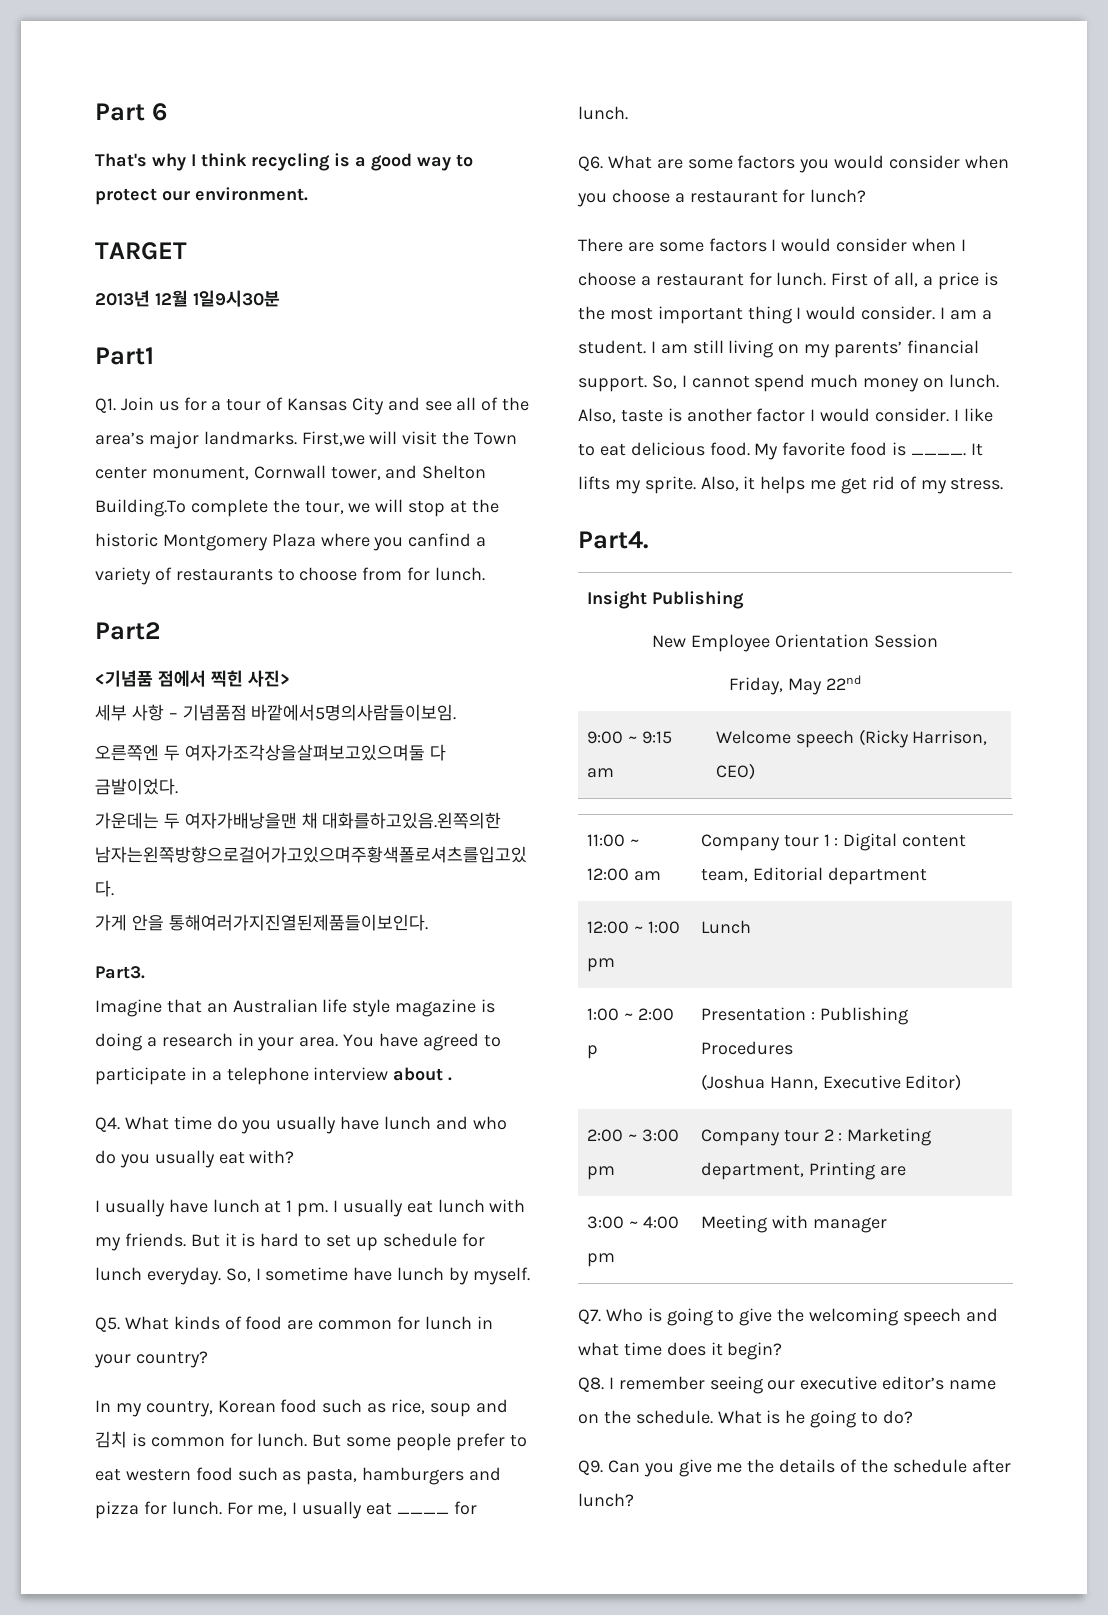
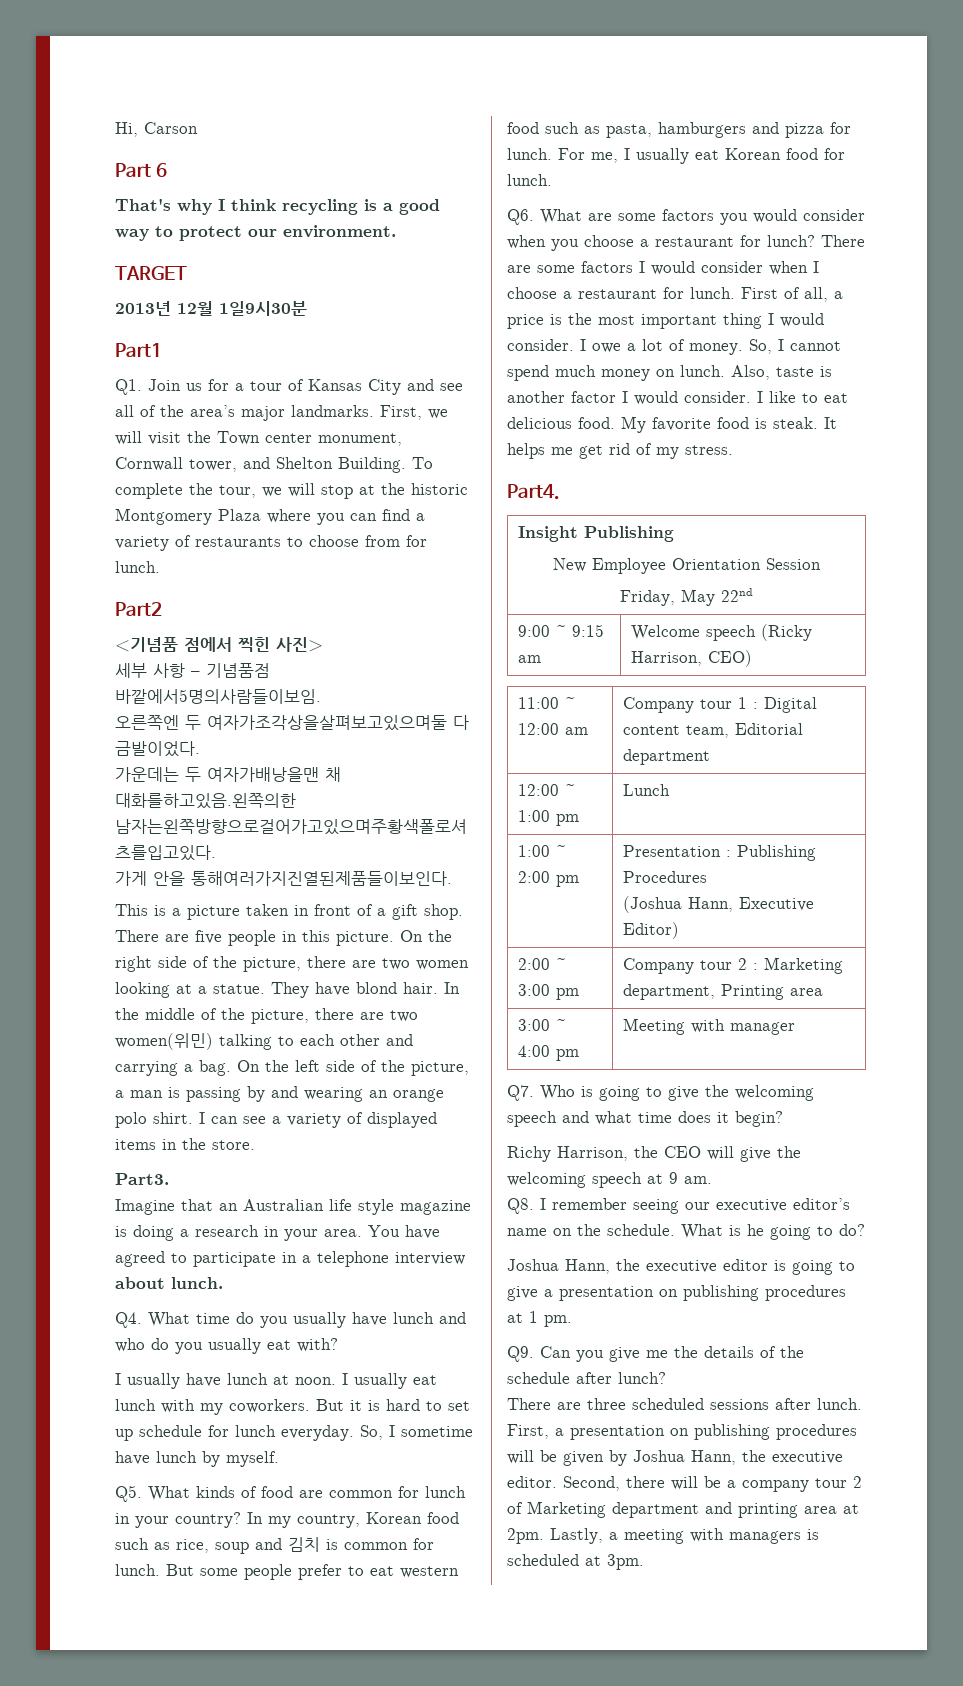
+ Hi, Carson
- First,we will visit the Town center monument, Cornwall tower, and Shelton Building.To complete the tour, we will stop at the historic Montgomery Plaza where you canfind a variety of restaurants to choose from for lunch.
+ First, we will visit the Town center monument, Cornwall tower, and Shelton Building. To complete the tour, we will stop at the historic Montgomery Plaza where you can find a variety of restaurants to choose from for lunch.
+ This is a picture taken in front of a gift shop. There are five people in this picture. On the right side of the picture, there are two women looking at a statue. They have blond hair. In the middle of the picture, there are two women(위민) talking to each other and carrying a bag. On the left side of the picture, a man is passing by and wearing an orange polo shirt. I can see a variety of displayed items in the store.
- You have agreed to participate in a telephone interview about .
+ You have agreed to participate in a telephone interview about lunch.
- I usually have lunch at 1 pm.
+ I usually have lunch at noon.
- I usually eat lunch with my friends.
+ I usually eat lunch with my coworkers.
- Q5. What kinds of food are common for lunch in your country?
- In my country, Korean food such as rice, soup and 김치 is common for lunch.
+ Q5. What kinds of food are common for lunch in your country? In my country, Korean food such as rice, soup and 김치 is common for lunch.
- For me, I usually eat ____ for lunch.
+ For me, I usually eat Korean food for lunch.
- Q6. What are some factors you would consider when you choose a restaurant for lunch?
- There are some factors I would consider when I choose a restaurant for lunch.
+ Q6. What are some factors you would consider when you choose a restaurant for lunch? There are some factors I would consider when I choose a restaurant for lunch.
- I am a student. I am still living on my parents’ financial support.
+ I owe a lot of money.
- My favorite food is ____. It lifts my sprite. Also, it helps me get rid of my stress.
+ My favorite food is steak. It helps me get rid of my stress.
- 1:00 ~ 2:00 p | Presentation : Publishing Procedures
+ 1:00 ~ 2:00 pm | Presentation : Publishing Procedures
- 2:00 ~ 3:00 pm | Company tour 2 : Marketing department, Printing are
+ 2:00 ~ 3:00 pm | Company tour 2 : Marketing department, Printing area
+ Richy Harrison, the CEO will give the welcoming speech at 9 am.
+ Joshua Hann, the executive editor is going to give a presentation on publishing procedures at 1 pm.
+ There are three scheduled sessions after lunch. First, a presentation on publishing procedures will be given by Joshua Hann, the executive editor. Second, there will be a company tour 2 of Marketing department and printing area at 2pm. Lastly, a meeting with managers is scheduled at 3pm.

